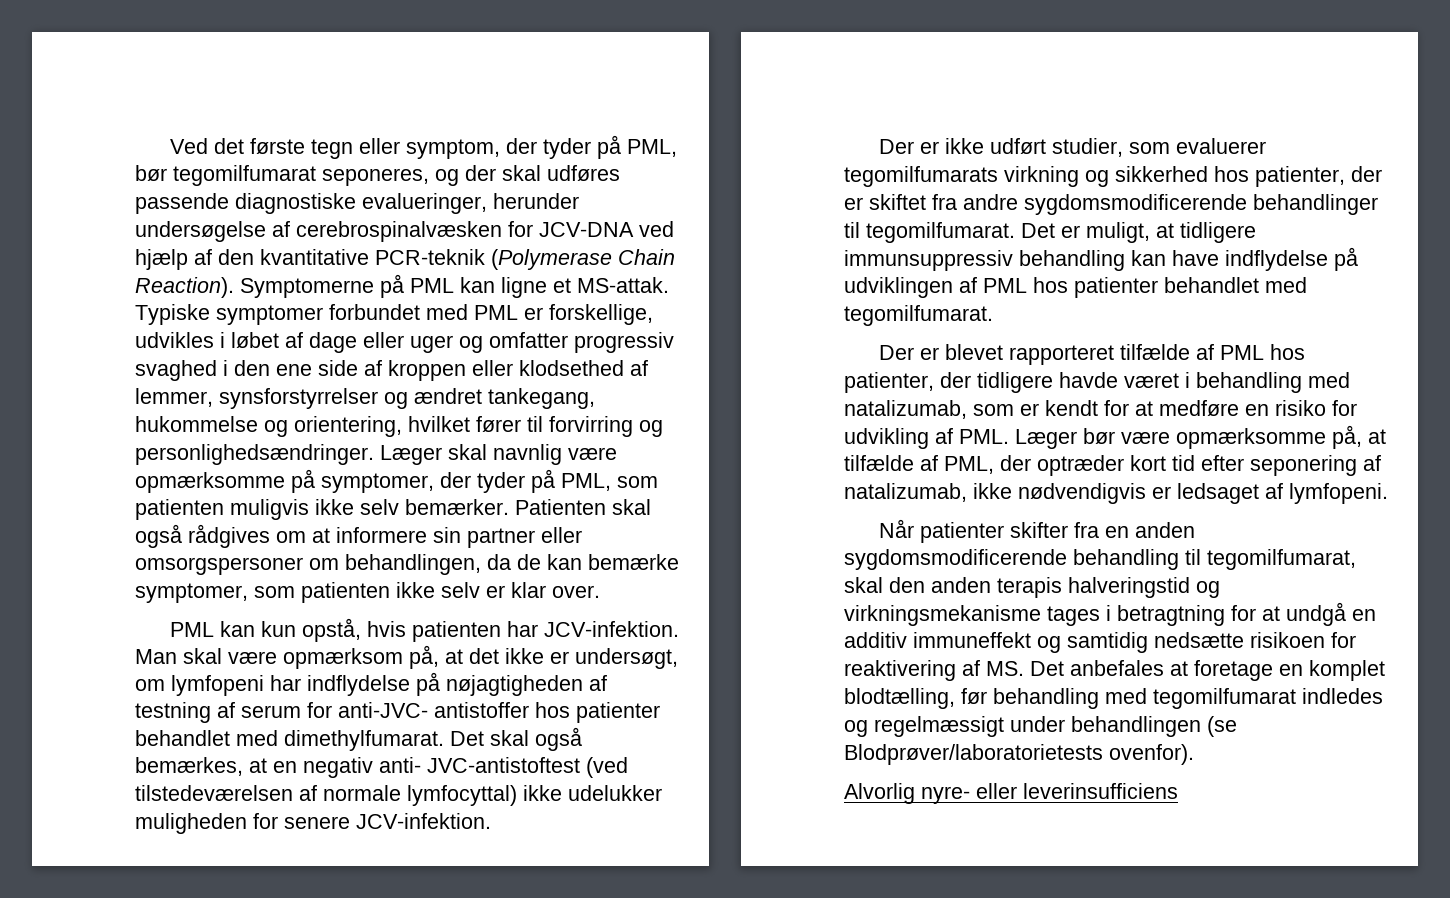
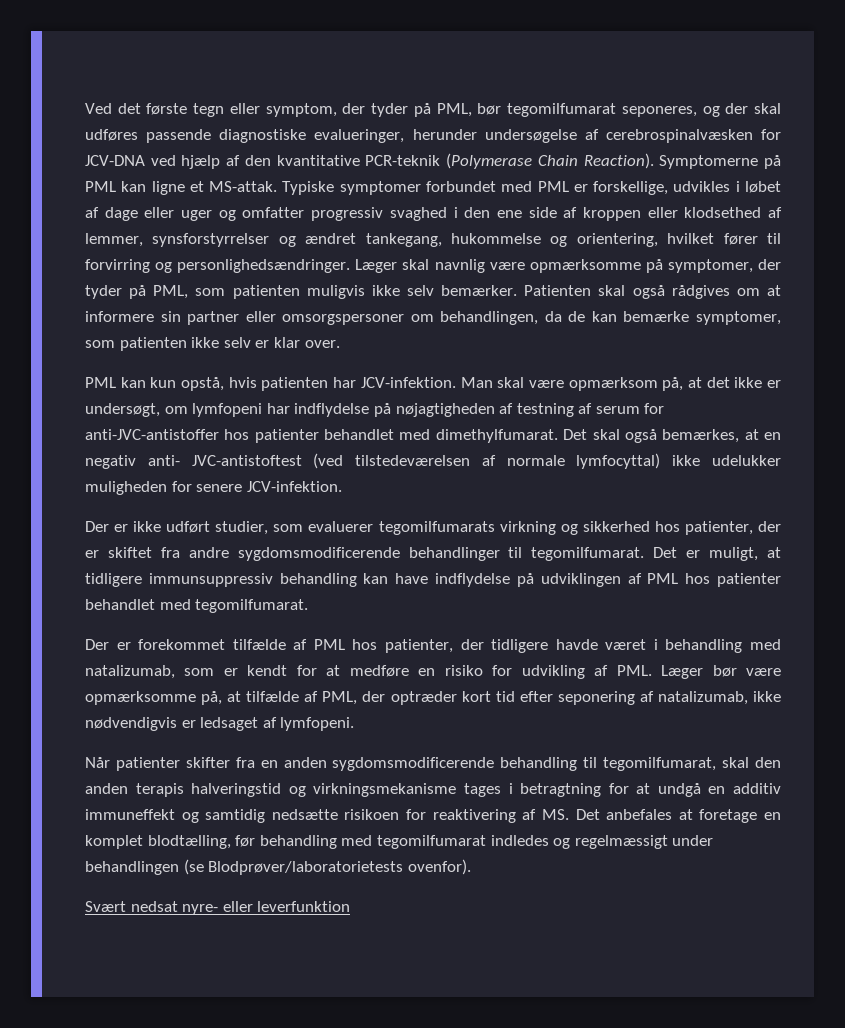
- Man skal være opmærksom på, at det ikke er undersøgt, om lymfopeni har indflydelse på nøjagtigheden af testning af serum for anti-JVC- antistoffer hos patienter behandlet med dimethylfumarat.
+ Man skal være opmærksom på, at det ikke er undersøgt, om lymfopeni har indflydelse på nøjagtigheden af testning af serum for anti-JVC-antistoffer hos patienter behandlet med dimethylfumarat.
- Der er blevet rapporteret tilfælde af PML hos patienter, der tidligere havde været i behandling med natalizumab, som er kendt for at medføre en risiko for udvikling af PML. Læger bør være opmærksomme på, at tilfælde af PML, der optræder kort tid efter seponering af natalizumab, ikke nødvendigvis er ledsaget af lymfopeni.
+ Der er forekommet tilfælde af PML hos patienter, der tidligere havde været i behandling med natalizumab, som er kendt for at medføre en risiko for udvikling af PML. Læger bør være opmærksomme på, at tilfælde af PML, der optræder kort tid efter seponering af natalizumab, ikke nødvendigvis er ledsaget af lymfopeni.
- Alvorlig nyre- eller leverinsufficiens
+ Svært nedsat nyre- eller leverfunktion

